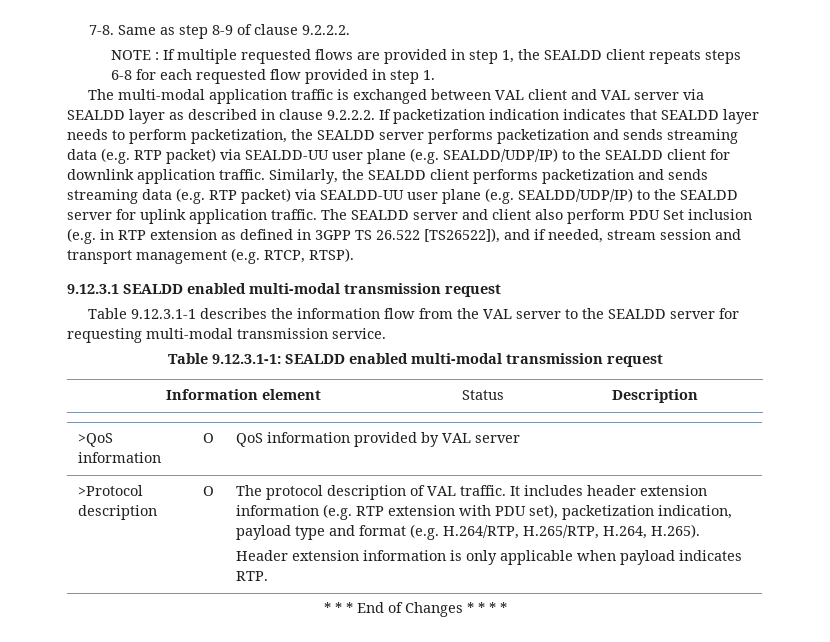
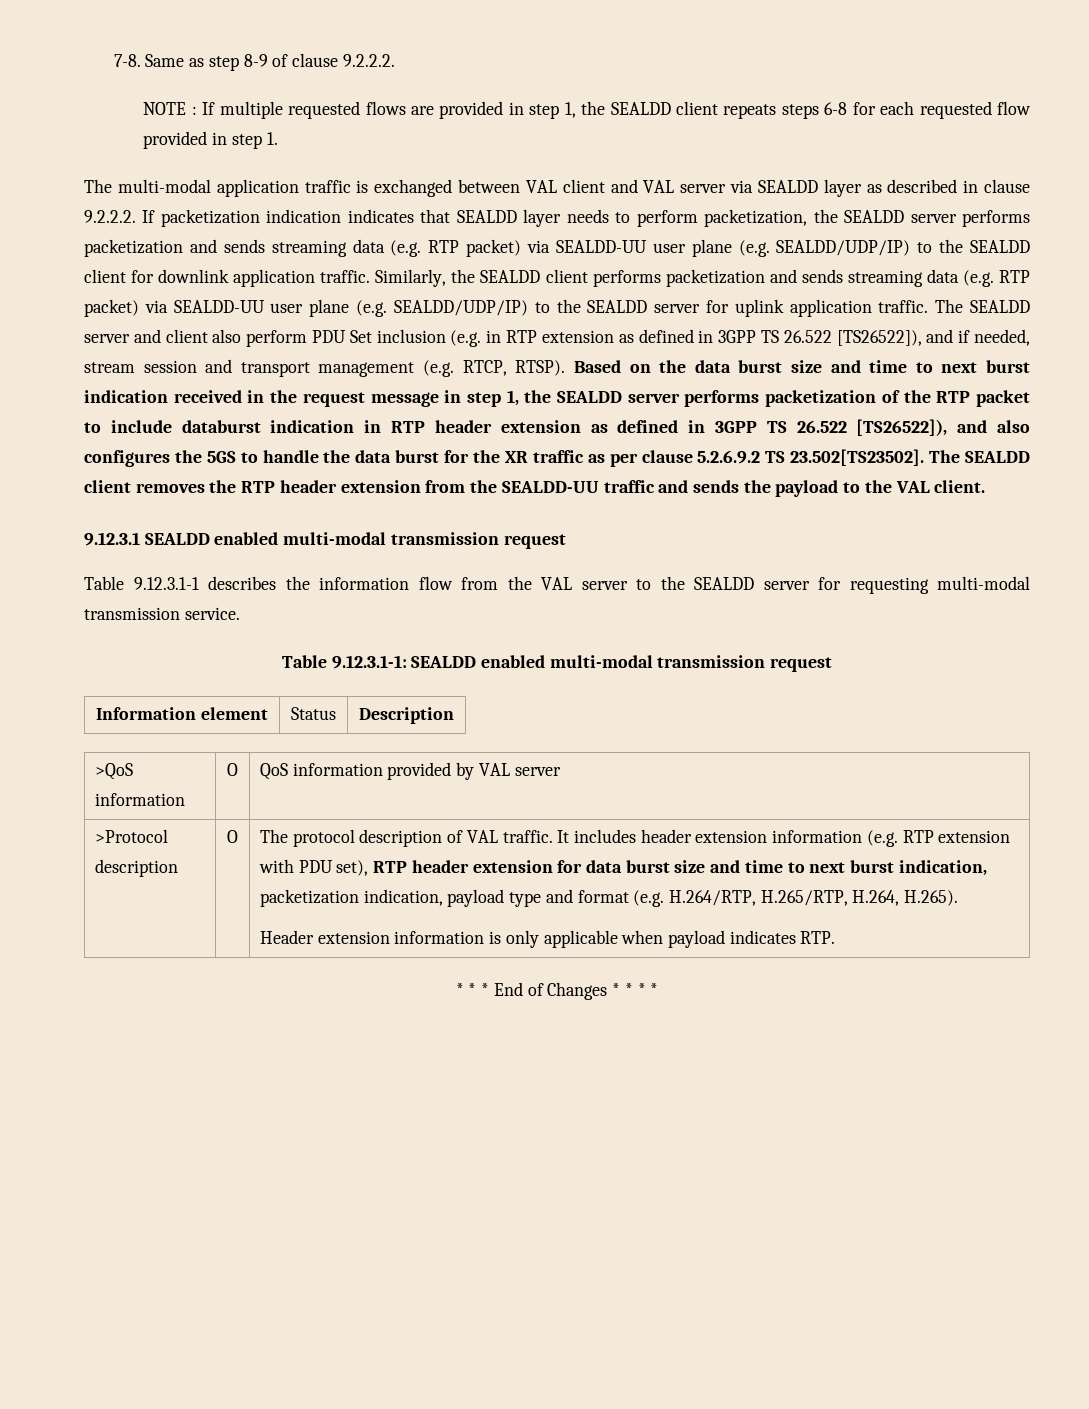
+ Based on the data burst size and time to next burst indication received in the request message in step 1, the SEALDD server performs packetization of the RTP packet to include databurst indication in RTP header extension as defined in 3GPP TS 26.522 [TS26522]), and also configures the 5GS to handle the data burst for the XR traffic as per clause 5.2.6.9.2 TS 23.502[TS23502]. The SEALDD client removes the RTP header extension from the SEALDD-UU traffic and sends the payload to the VAL client.
- It includes header extension information (e.g. RTP extension with PDU set), packetization indication, payload type and format (e.g. H.264/RTP, H.265/RTP, H.264, H.265).
+ It includes header extension information (e.g. RTP extension with PDU set), RTP header extension for data burst size and time to next burst indication, packetization indication, payload type and format (e.g. H.264/RTP, H.265/RTP, H.264, H.265).

